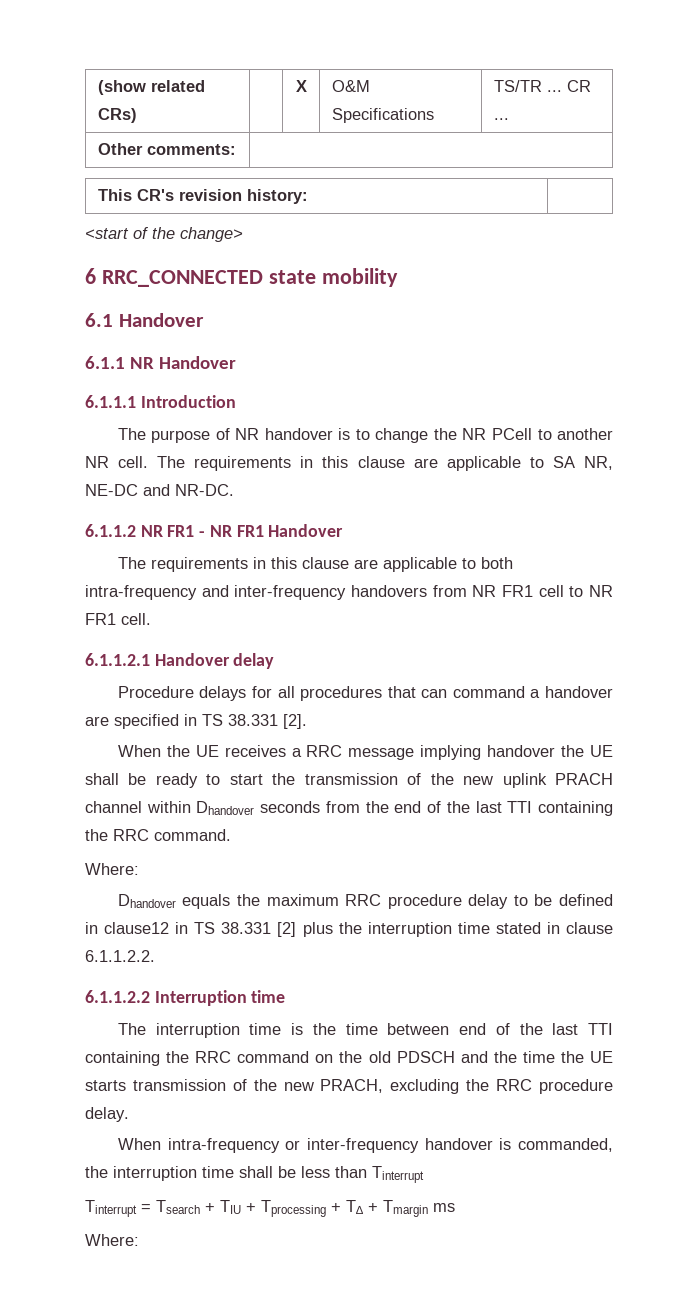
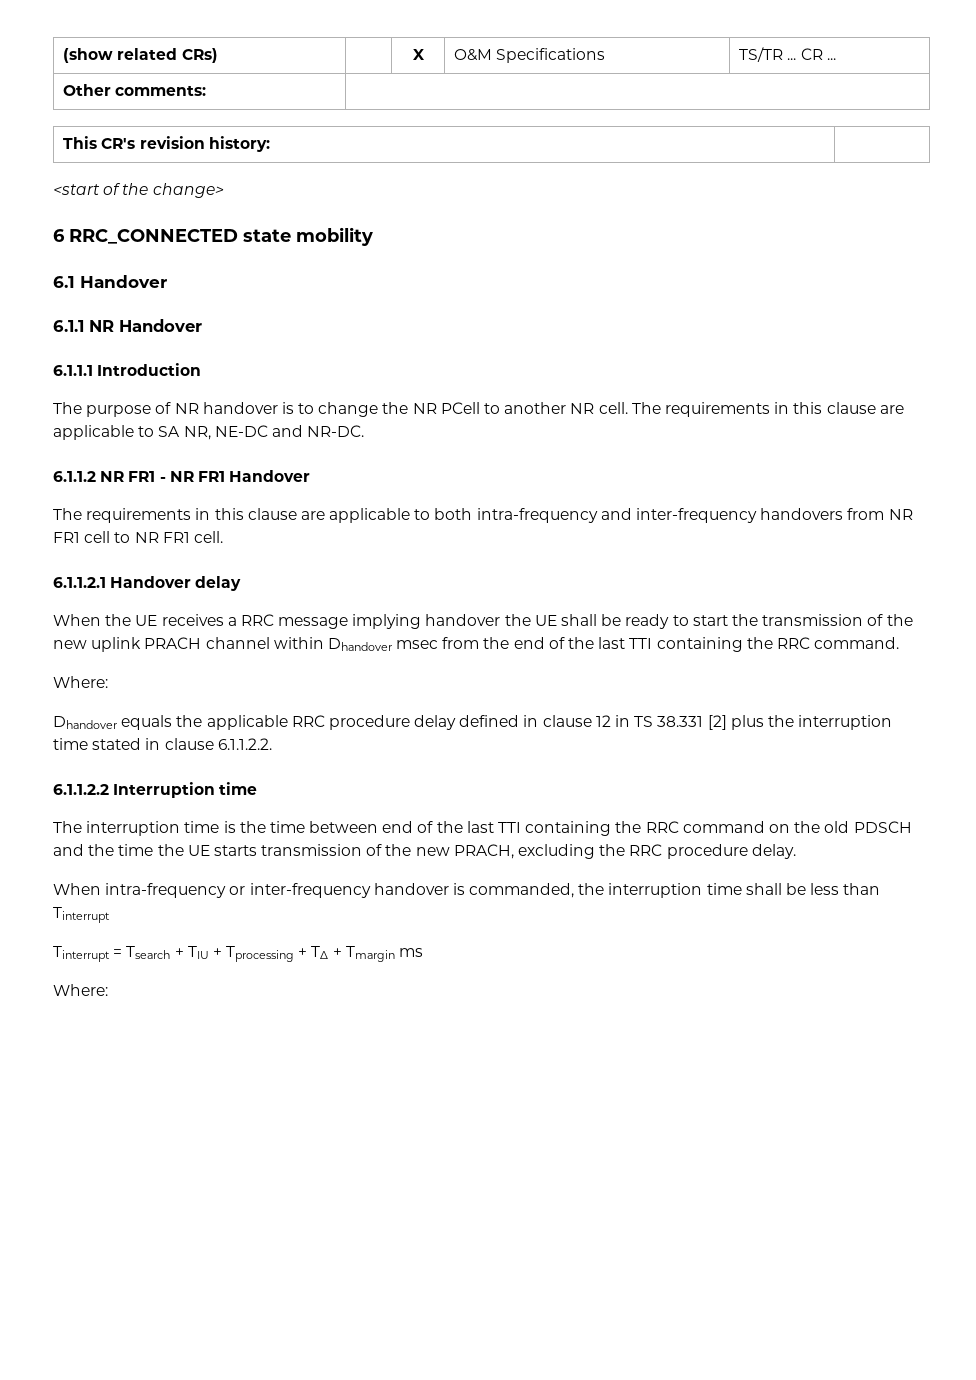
- Procedure delays for all procedures that can command a handover are specified in TS 38.331 [2].
- When the UE receives a RRC message implying handover the UE shall be ready to start the transmission of the new uplink PRACH channel within Dhandover seconds from the end of the last TTI containing the RRC command.
+ When the UE receives a RRC message implying handover the UE shall be ready to start the transmission of the new uplink PRACH channel within Dhandover msec from the end of the last TTI containing the RRC command.
- Dhandover equals the maximum RRC procedure delay to be defined in clause12 in TS 38.331 [2] plus the interruption time stated in clause 6.1.1.2.2.
+ Dhandover equals the applicable RRC procedure delay defined in clause 12 in TS 38.331 [2] plus the interruption time stated in clause 6.1.1.2.2.

